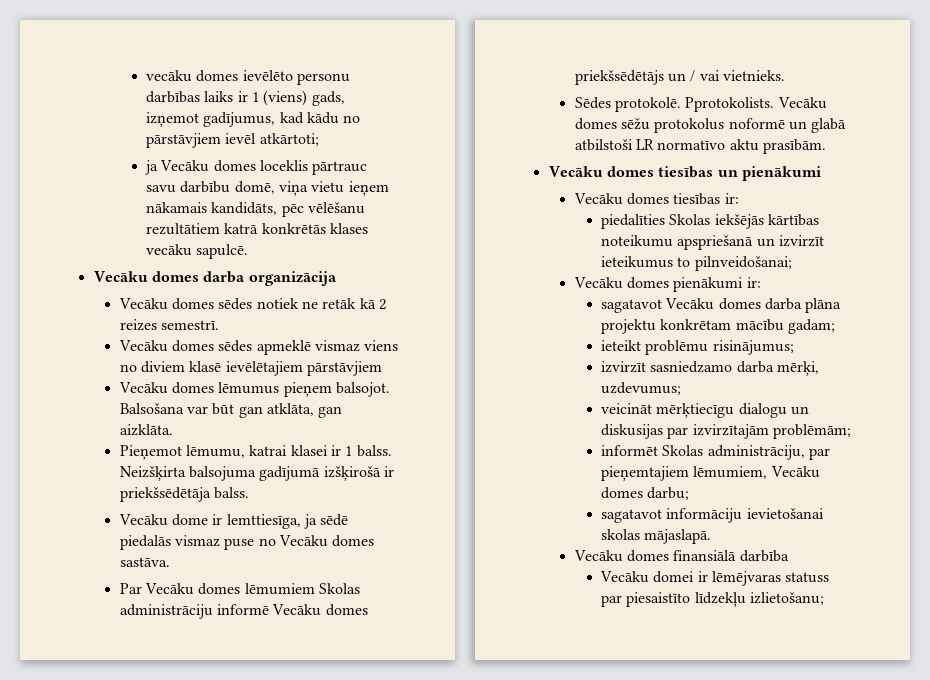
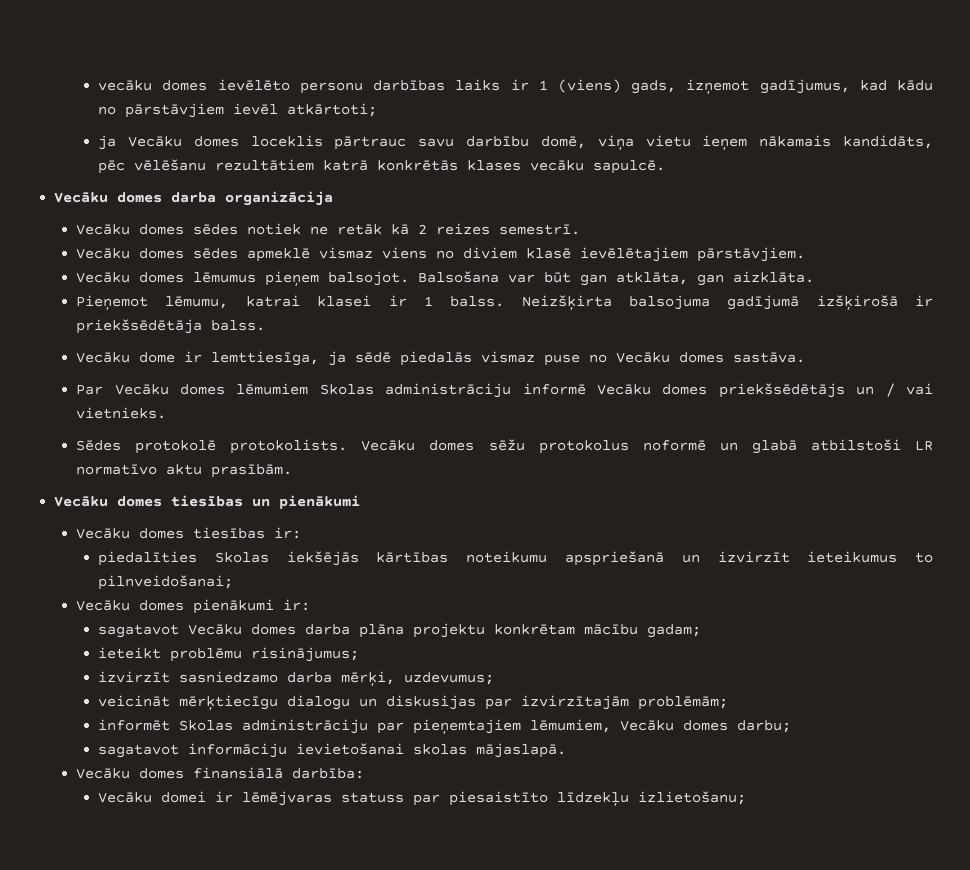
- Vecāku domes sēdes apmeklē vismaz viens no diviem klasē ievēlētajiem pārstāvjiem
+ Vecāku domes sēdes apmeklē vismaz viens no diviem klasē ievēlētajiem pārstāvjiem.
- Sēdes protokolē. Pprotokolists.
+ Sēdes protokolē protokolists.
- informēt Skolas administrāciju, par pieņemtajiem lēmumiem, Vecāku domes darbu;
+ informēt Skolas administrāciju par pieņemtajiem lēmumiem, Vecāku domes darbu;
- Vecāku domes finansiālā darbība
+ Vecāku domes finansiālā darbība:

